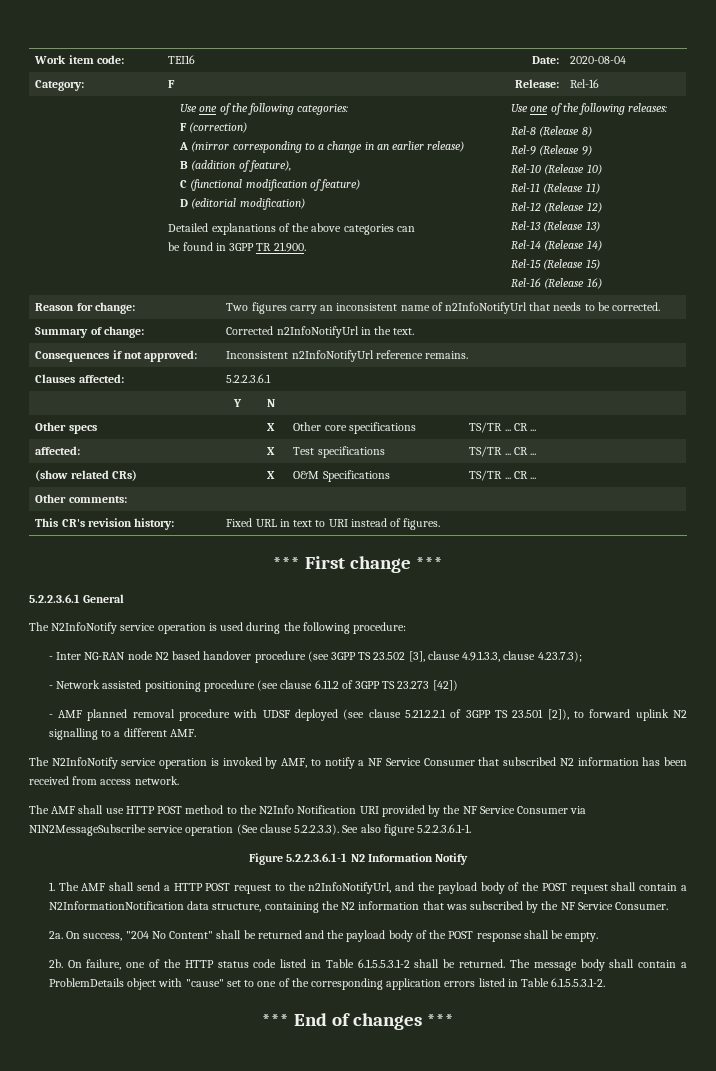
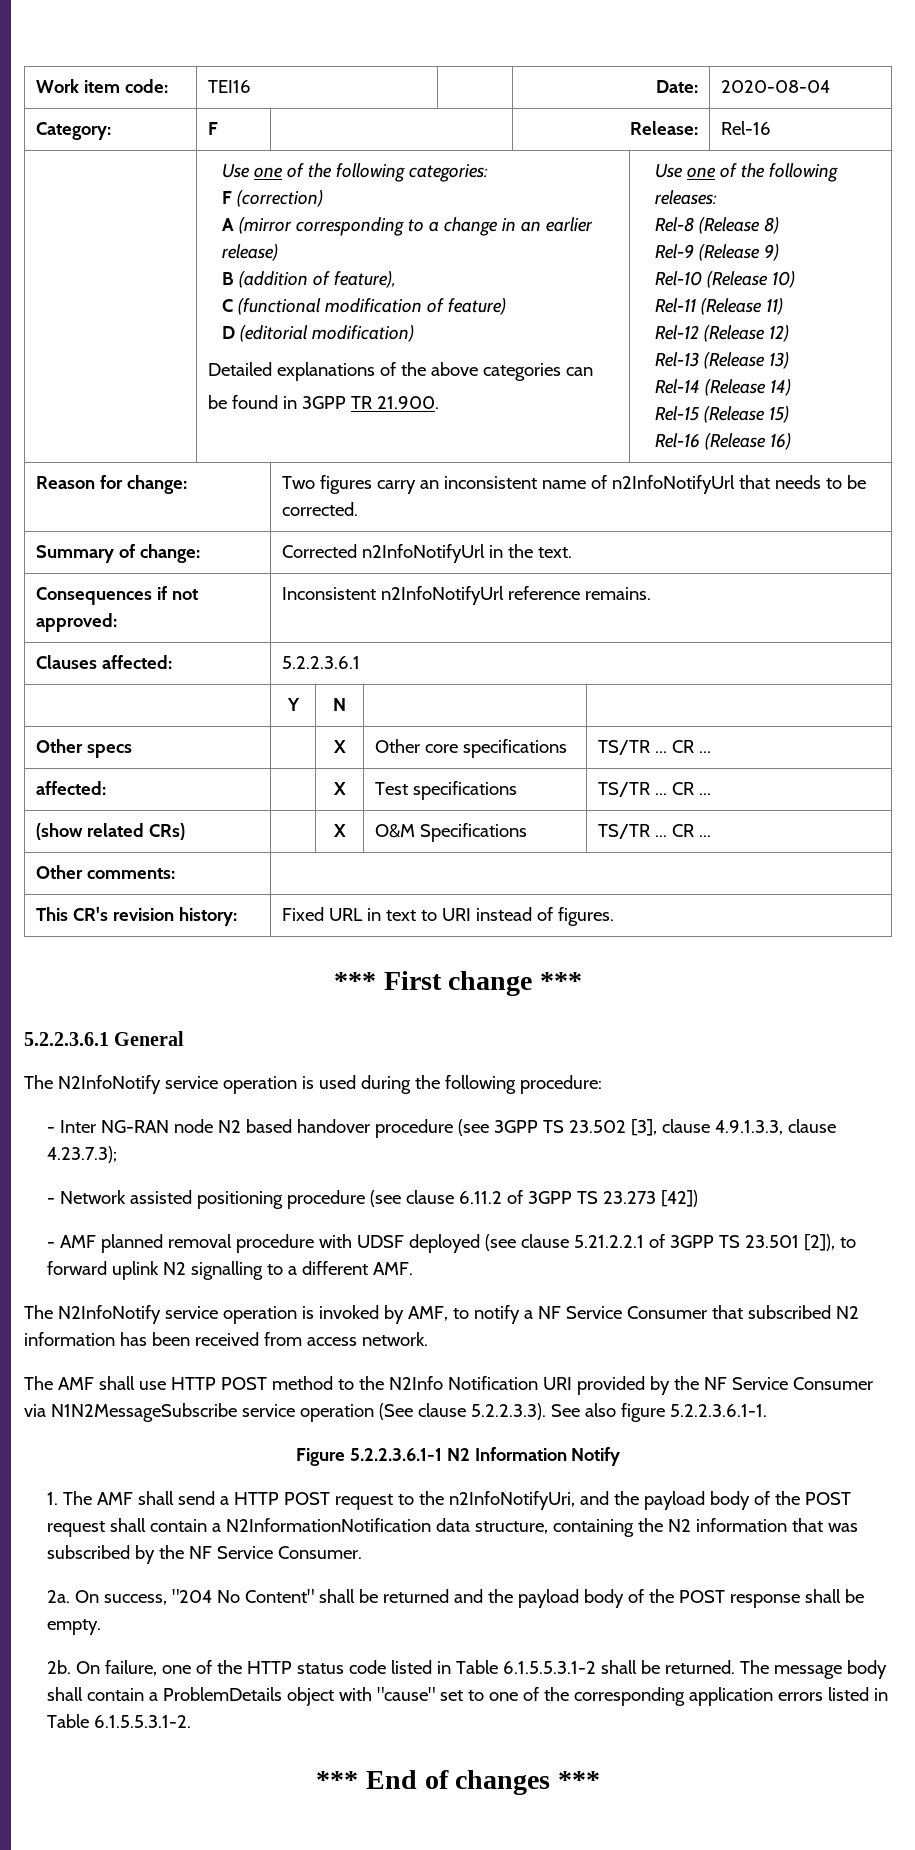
- 1. The AMF shall send a HTTP POST request to the n2InfoNotifyUrl, and the payload body of the POST request shall contain a N2InformationNotification data structure, containing the N2 information that was subscribed by the NF Service Consumer.
+ 1. The AMF shall send a HTTP POST request to the n2InfoNotifyUri, and the payload body of the POST request shall contain a N2InformationNotification data structure, containing the N2 information that was subscribed by the NF Service Consumer.

